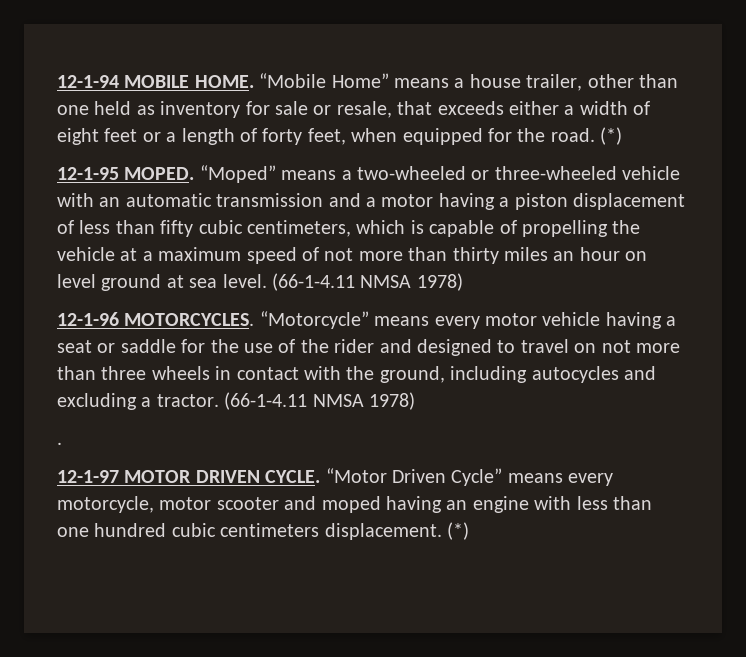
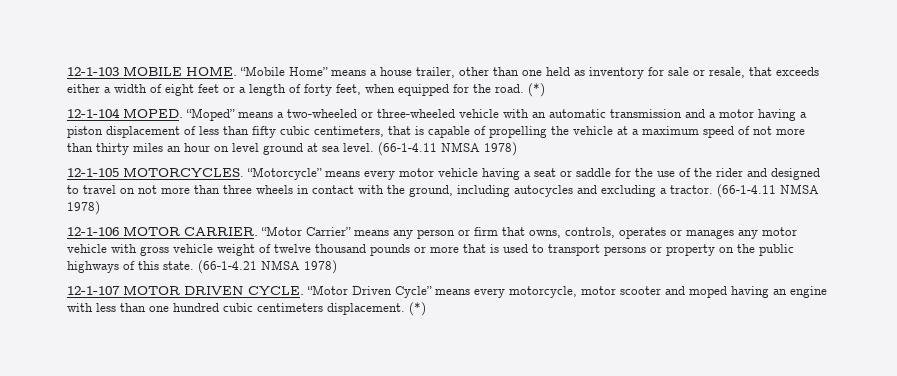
- 12-1-94 MOBILE HOME.
+ 12-1-103 MOBILE HOME.
- 12-1-95 MOPED.
+ 12-1-104 MOPED.
- “Moped” means a two-wheeled or three-wheeled vehicle with an automatic transmission and a motor having a piston displacement of less than fifty cubic centimeters, which is capable of propelling the vehicle at a maximum speed of not more than thirty miles an hour on level ground at sea level.
+ “Moped” means a two-wheeled or three-wheeled vehicle with an automatic transmission and a motor having a piston displacement of less than fifty cubic centimeters, that is capable of propelling the vehicle at a maximum speed of not more than thirty miles an hour on level ground at sea level.
- 12-1-96 MOTORCYCLES.
+ 12-1-105 MOTORCYCLES.
- .
- 12-1-97 MOTOR DRIVEN CYCLE.
+ 12-1-106 MOTOR CARRIER. “Motor Carrier” means any person or firm that owns, controls, operates or manages any motor vehicle with gross vehicle weight of twelve thousand pounds or more that is used to transport persons or property on the public highways of this state. (66-1-4.21 NMSA 1978)
+ 12-1-107 MOTOR DRIVEN CYCLE.

